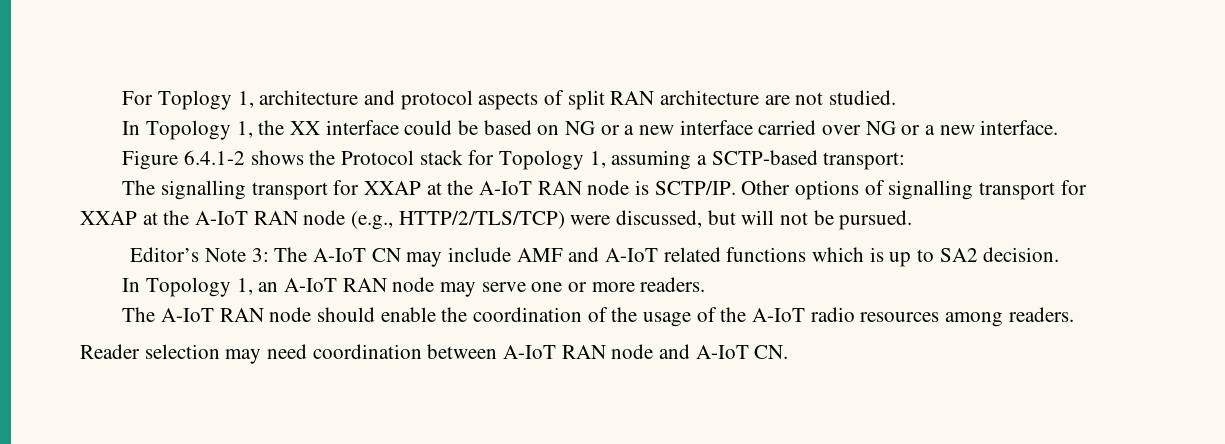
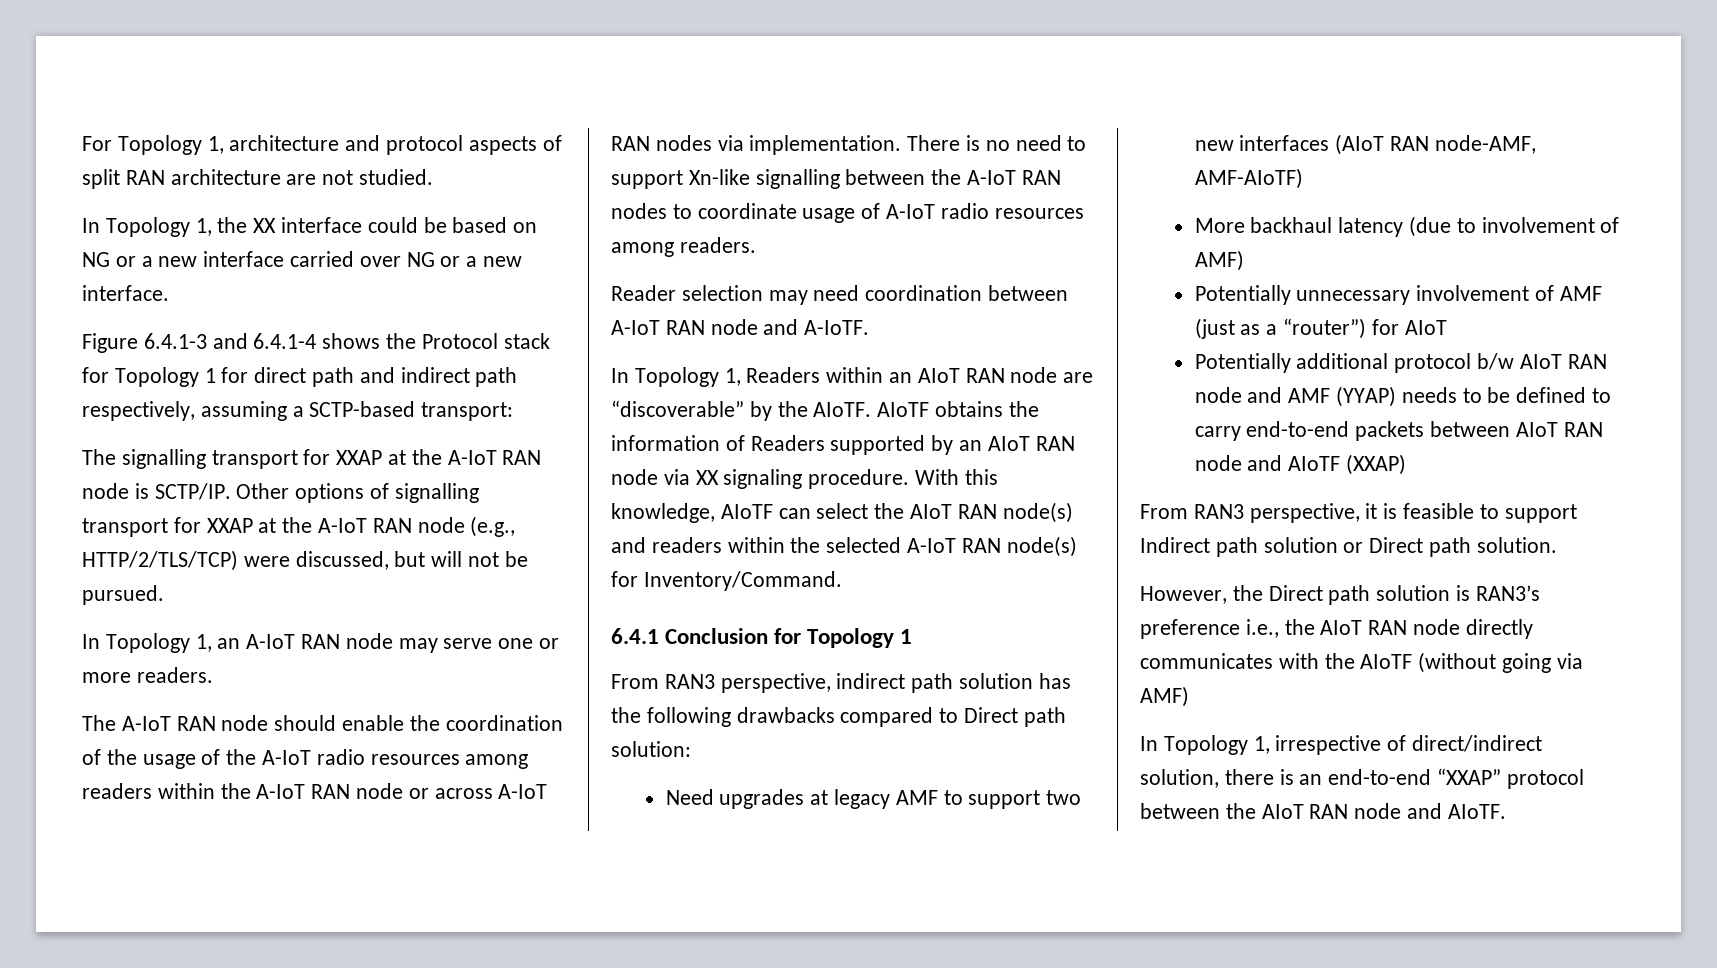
- For Toplogy 1, architecture and protocol aspects of split RAN architecture are not studied.
+ For Topology 1, architecture and protocol aspects of split RAN architecture are not studied.
- Figure 6.4.1-2 shows the Protocol stack for Topology 1, assuming a SCTP-based transport:
+ Figure 6.4.1-3 and 6.4.1-4 shows the Protocol stack for Topology 1 for direct path and indirect path respectively, assuming a SCTP-based transport:
- Editor’s Note 3: The A-IoT CN may include AMF and A-IoT related functions which is up to SA2 decision.
- The A-IoT RAN node should enable the coordination of the usage of the A-IoT radio resources among readers.
+ The A-IoT RAN node should enable the coordination of the usage of the A-IoT radio resources among readers within the A-IoT RAN node or across A-IoT RAN nodes via implementation. There is no need to support Xn-like signalling between the A-IoT RAN nodes to coordinate usage of A-IoT radio resources among readers.
- Reader selection may need coordination between A-IoT RAN node and A-IoT CN.
+ Reader selection may need coordination between A-IoT RAN node and A-IoTF.
+ In Topology 1, Readers within an AIoT RAN node are “discoverable” by the AIoTF. AIoTF obtains the information of Readers supported by an AIoT RAN node via XX signaling procedure. With this knowledge, AIoTF can select the AIoT RAN node(s) and readers within the selected A-IoT RAN node(s) for Inventory/Command.
+ 6.4.1 Conclusion for Topology 1
+ From RAN3 perspective, indirect path solution has the following drawbacks compared to Direct path solution:
+ Need upgrades at legacy AMF to support two new interfaces (AIoT RAN node-AMF, AMF-AIoTF)
+ More backhaul latency (due to involvement of AMF)
+ Potentially unnecessary involvement of AMF (just as a “router”) for AIoT
+ Potentially additional protocol b/w AIoT RAN node and AMF (YYAP) needs to be defined to carry end-to-end packets between AIoT RAN node and AIoTF (XXAP)
+ From RAN3 perspective, it is feasible to support Indirect path solution or Direct path solution.
+ However, the Direct path solution is RAN3’s preference i.e., the AIoT RAN node directly communicates with the AIoTF (without going via AMF)
+ In Topology 1, irrespective of direct/indirect solution, there is an end-to-end “XXAP” protocol between the AIoT RAN node and AIoTF.

